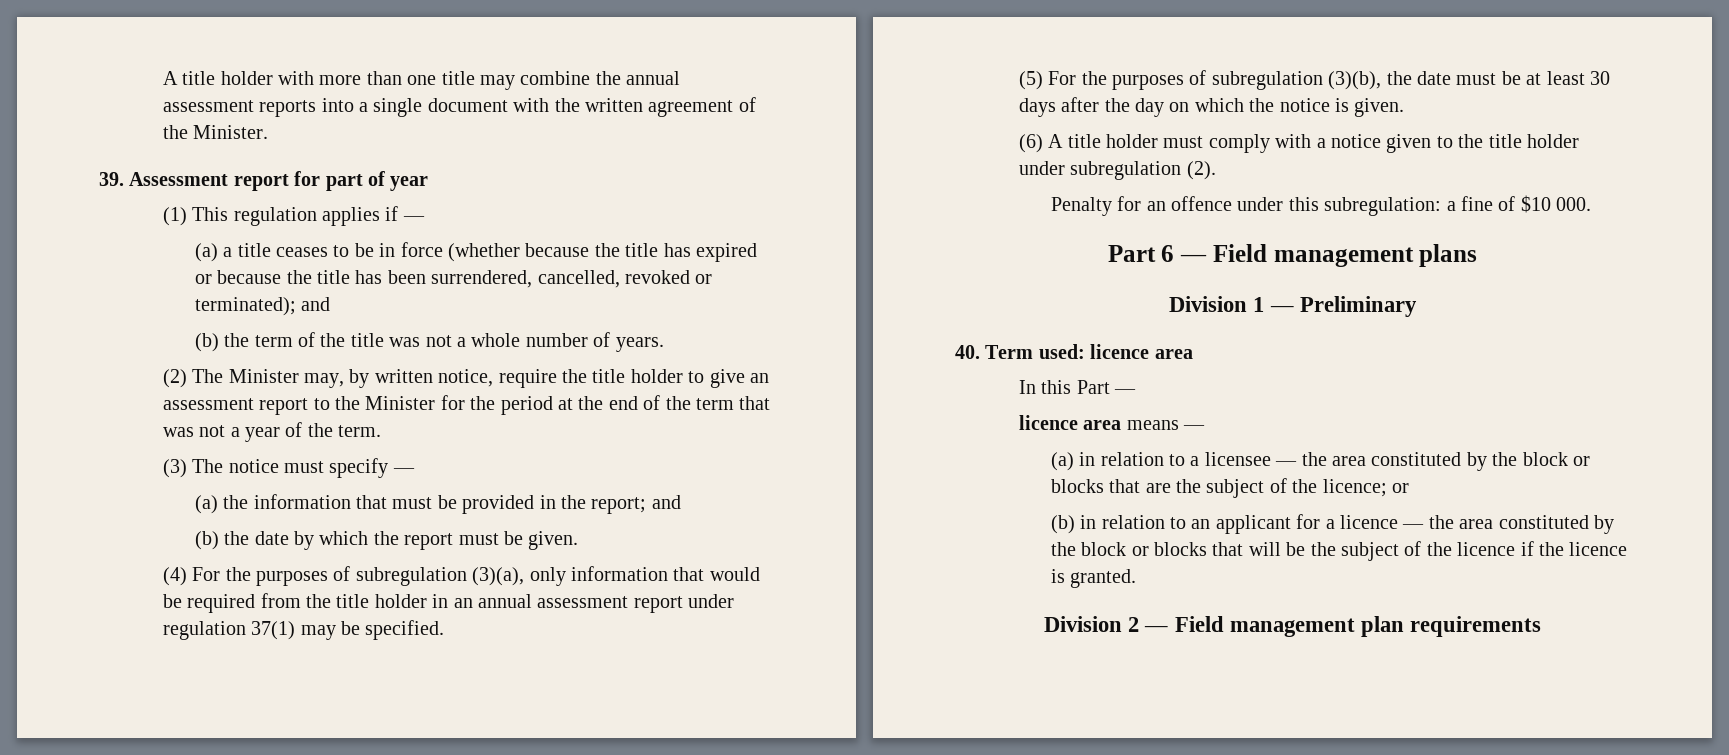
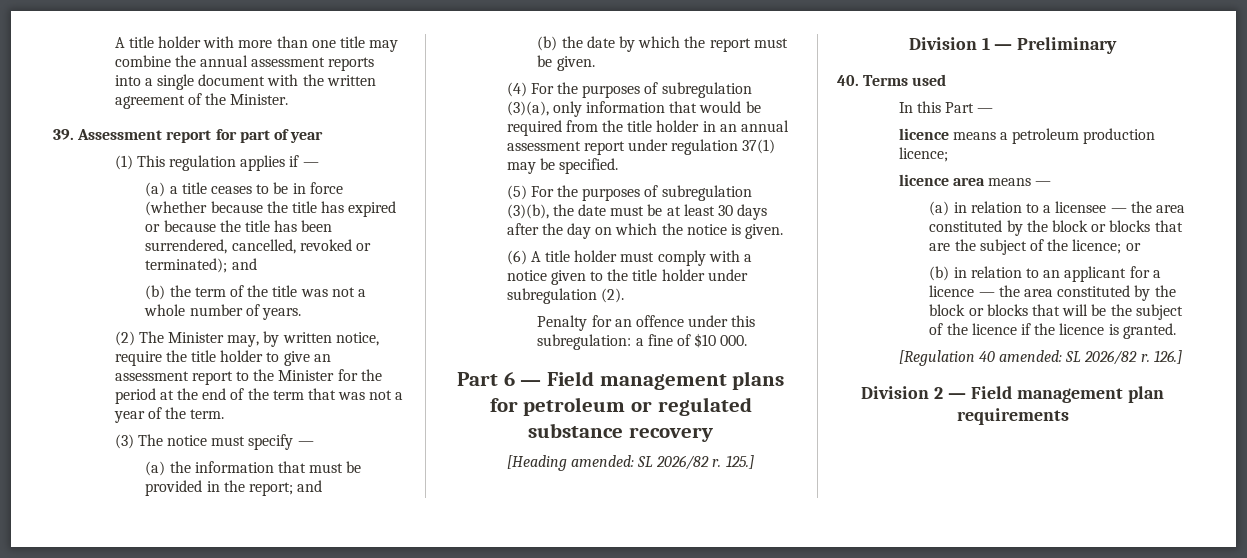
- Part 6 — Field management plans
+ Part 6 — Field management plans for petroleum or regulated substance recovery
+ [Heading amended: SL 2026/82 r. 125.]
- 40. Term used: licence area
+ 40. Terms used
+ licence means a petroleum production licence;
+ [Regulation 40 amended: SL 2026/82 r. 126.]

